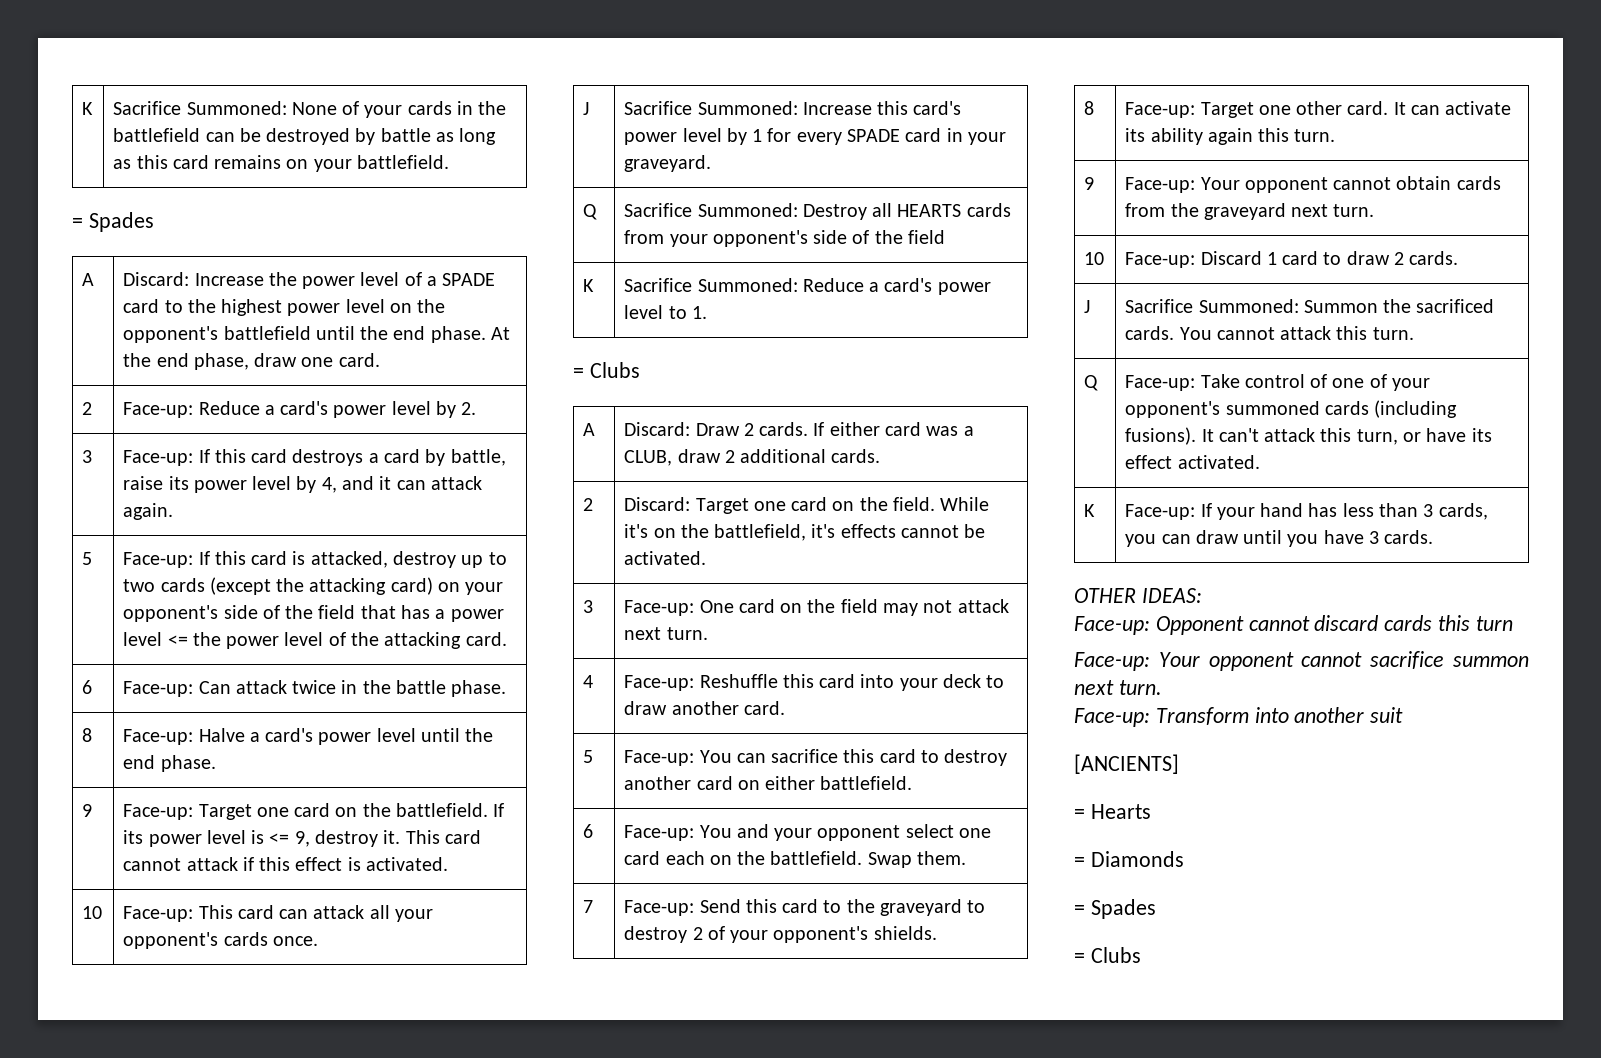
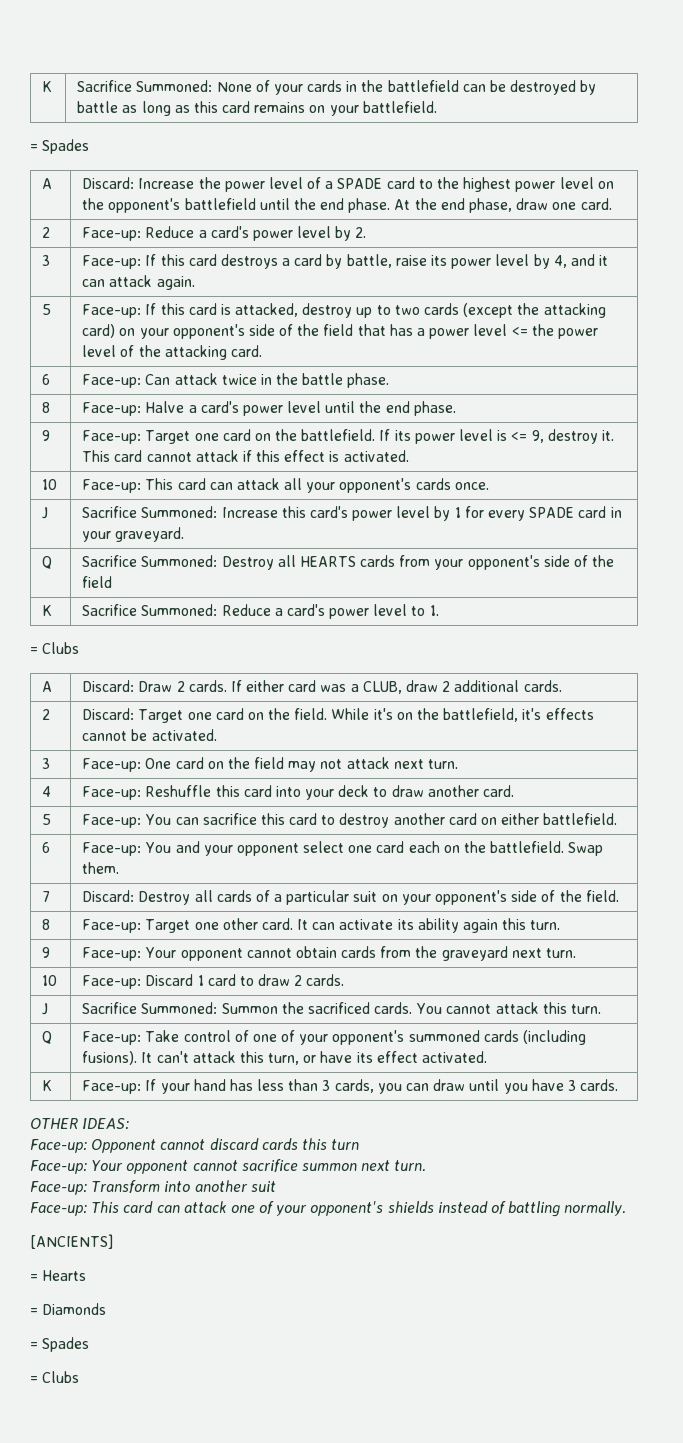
- 7 | Face-up: Send this card to the graveyard to destroy 2 of your opponent's shields.
+ 7 | Discard: Destroy all cards of a particular suit on your opponent's side of the field.
+ Face-up: This card can attack one of your opponent's shields instead of battling normally.

